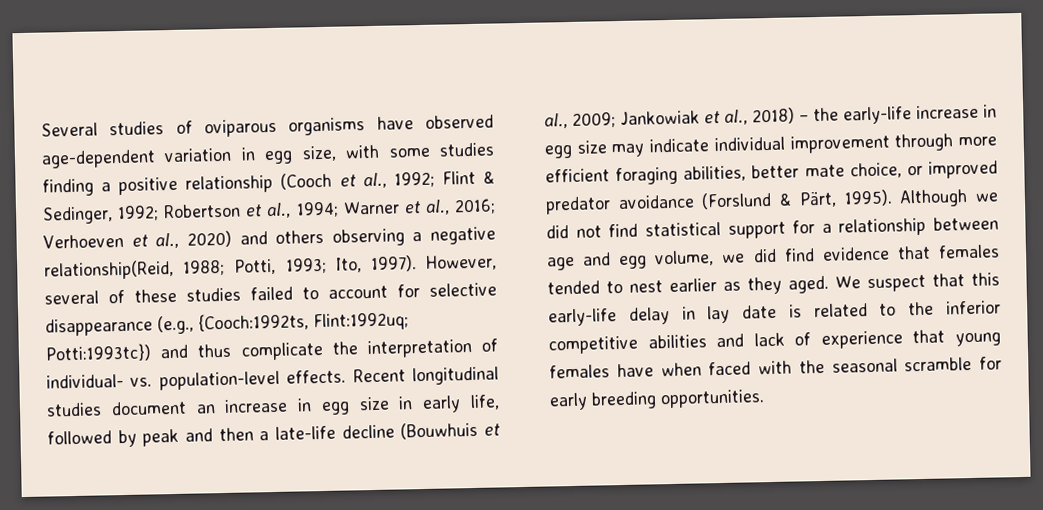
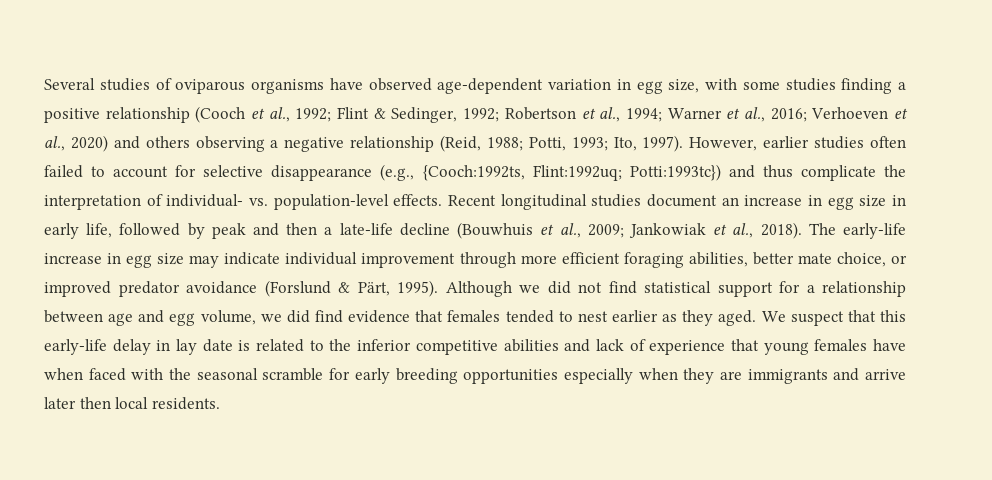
- Several studies of oviparous organisms have observed age-dependent variation in egg size, with some studies finding a positive relationship (Cooch et al., 1992; Flint & Sedinger, 1992; Robertson et al., 1994; Warner et al., 2016; Verhoeven et al., 2020) and others observing a negative relationship(Reid, 1988; Potti, 1993; Ito, 1997).
+ Several studies of oviparous organisms have observed age-dependent variation in egg size, with some studies finding a positive relationship (Cooch et al., 1992; Flint & Sedinger, 1992; Robertson et al., 1994; Warner et al., 2016; Verhoeven et al., 2020) and others observing a negative relationship (Reid, 1988; Potti, 1993; Ito, 1997).
- However, several of these studies failed to account for selective disappearance (e.g., {Cooch:1992ts, Flint:1992uq; Potti:1993tc}) and thus complicate the interpretation of individual- vs. population-level effects.
+ However, earlier studies often failed to account for selective disappearance (e.g., {Cooch:1992ts, Flint:1992uq; Potti:1993tc}) and thus complicate the interpretation of individual- vs. population-level effects.
- Recent longitudinal studies document an increase in egg size in early life, followed by peak and then a late-life decline (Bouwhuis et al., 2009; Jankowiak et al., 2018) – the early-life increase in egg size may indicate individual improvement through more efficient foraging abilities, better mate choice, or improved predator avoidance (Forslund & Pärt, 1995).
+ Recent longitudinal studies document an increase in egg size in early life, followed by peak and then a late-life decline (Bouwhuis et al., 2009; Jankowiak et al., 2018). The early-life increase in egg size may indicate individual improvement through more efficient foraging abilities, better mate choice, or improved predator avoidance (Forslund & Pärt, 1995).
- We suspect that this early-life delay in lay date is related to the inferior competitive abilities and lack of experience that young females have when faced with the seasonal scramble for early breeding opportunities.
+ We suspect that this early-life delay in lay date is related to the inferior competitive abilities and lack of experience that young females have when faced with the seasonal scramble for early breeding opportunities especially when they are immigrants and arrive later then local residents.

